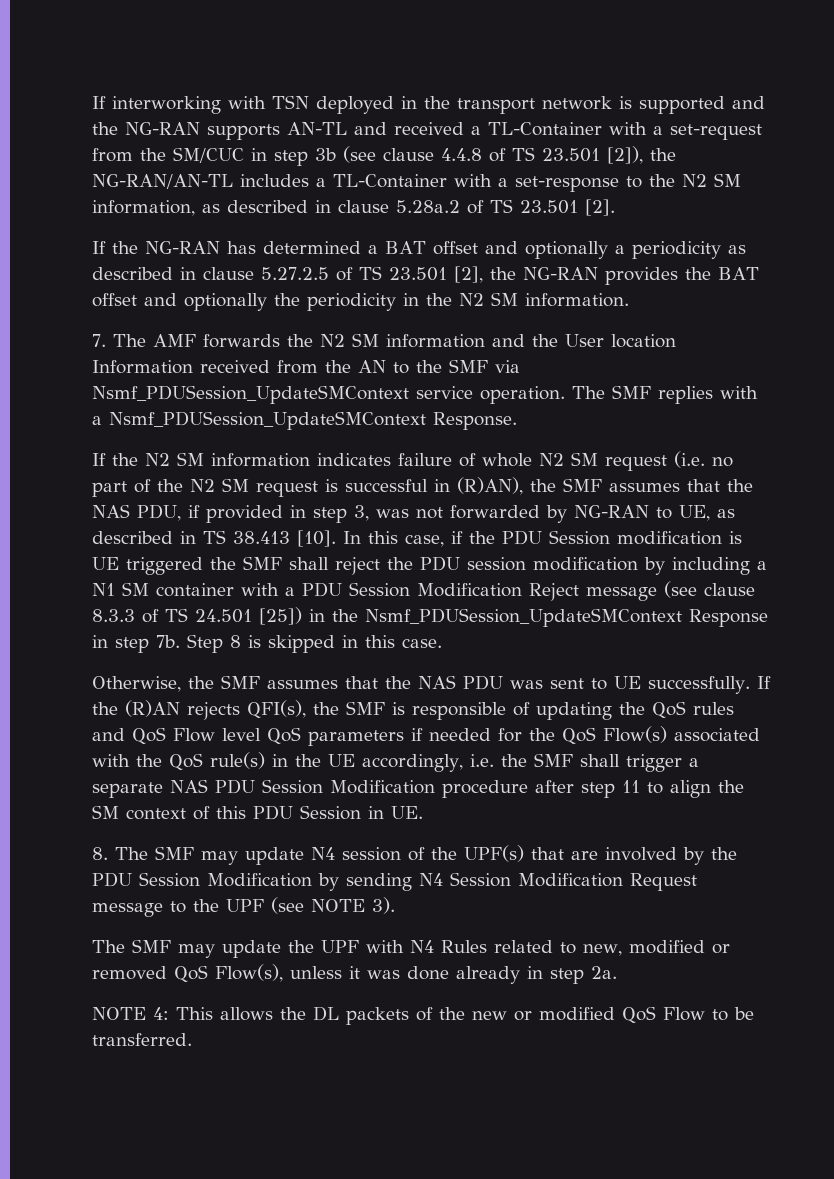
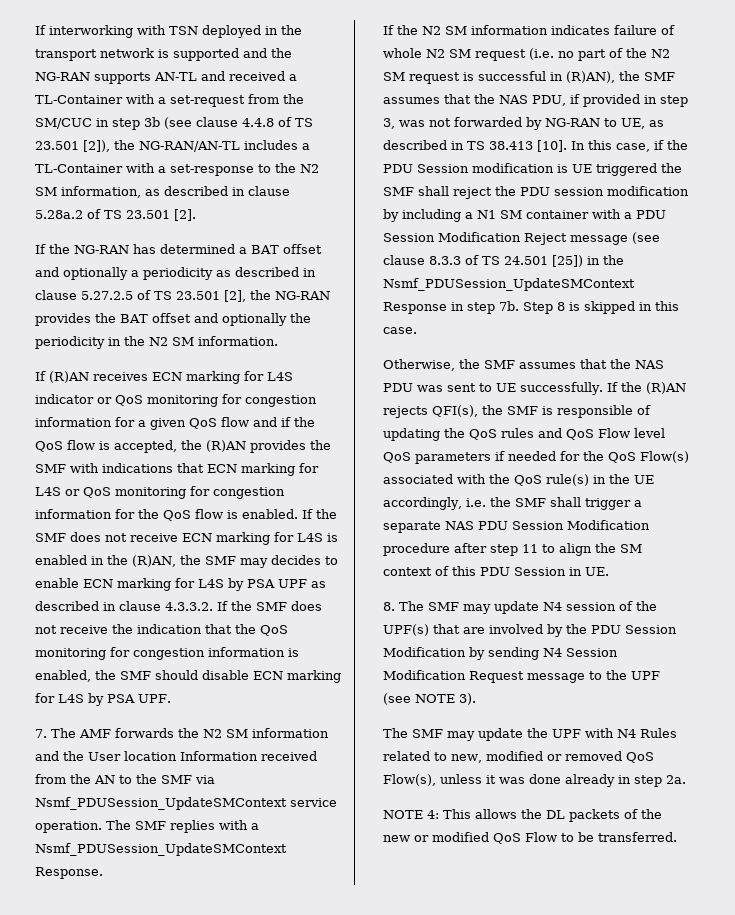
+ If (R)AN receives ECN marking for L4S indicator or QoS monitoring for congestion information for a given QoS flow and if the QoS flow is accepted, the (R)AN provides the SMF with indications that ECN marking for L4S or QoS monitoring for congestion information for the QoS flow is enabled. If the SMF does not receive ECN marking for L4S is enabled in the (R)AN, the SMF may decides to enable ECN marking for L4S by PSA UPF as described in clause 4.3.3.2. If the SMF does not receive the indication that the QoS monitoring for congestion information is enabled, the SMF should disable ECN marking for L4S by PSA UPF.

